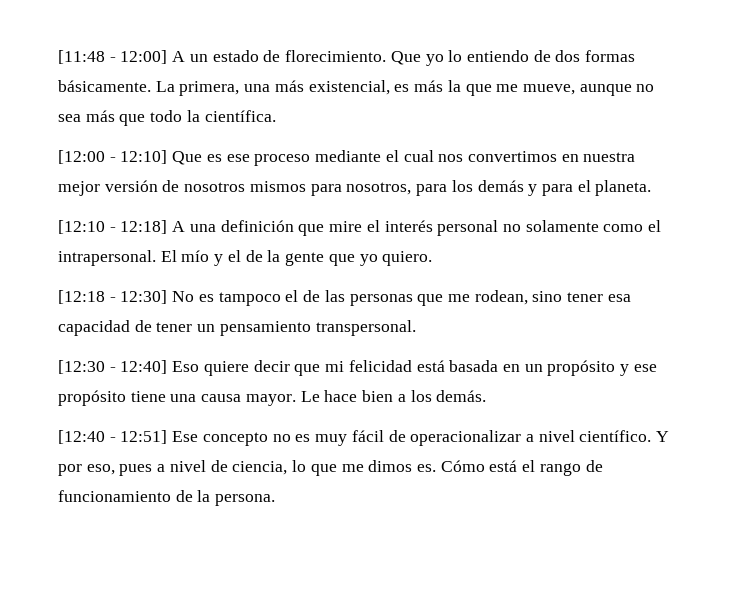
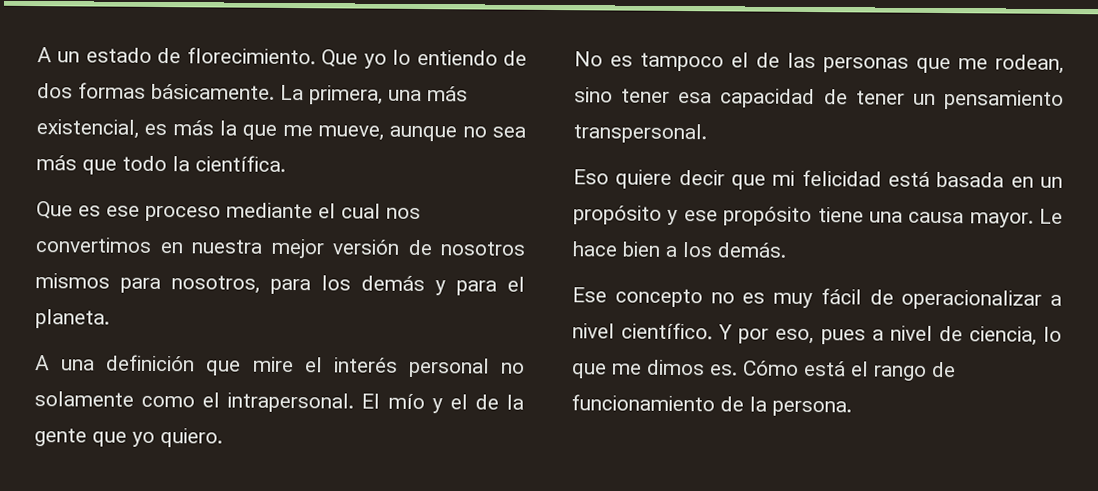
- [11:48 - 12:00] A un estado de florecimiento.
+ A un estado de florecimiento.
- [12:00 - 12:10] Que es ese proceso mediante el cual nos convertimos en nuestra mejor versión de nosotros mismos para nosotros, para los demás y para el planeta.
+ Que es ese proceso mediante el cual nos convertimos en nuestra mejor versión de nosotros mismos para nosotros, para los demás y para el planeta.
- [12:10 - 12:18] A una definición que mire el interés personal no solamente como el intrapersonal.
+ A una definición que mire el interés personal no solamente como el intrapersonal.
- [12:18 - 12:30] No es tampoco el de las personas que me rodean, sino tener esa capacidad de tener un pensamiento transpersonal.
+ No es tampoco el de las personas que me rodean, sino tener esa capacidad de tener un pensamiento transpersonal.
- [12:30 - 12:40] Eso quiere decir que mi felicidad está basada en un propósito y ese propósito tiene una causa mayor.
+ Eso quiere decir que mi felicidad está basada en un propósito y ese propósito tiene una causa mayor.
- [12:40 - 12:51] Ese concepto no es muy fácil de operacionalizar a nivel científico.
+ Ese concepto no es muy fácil de operacionalizar a nivel científico.

